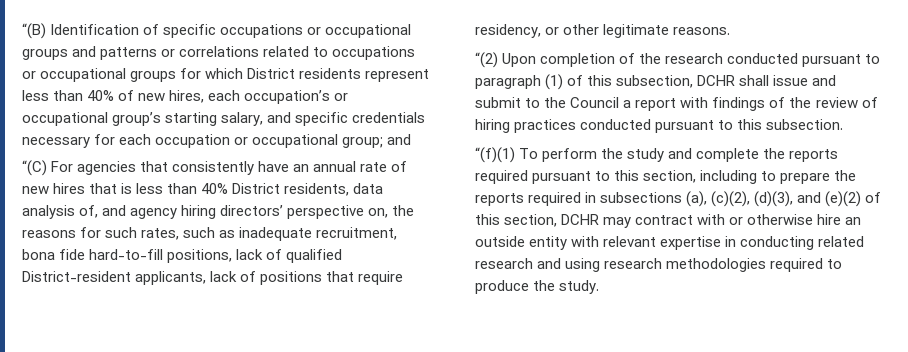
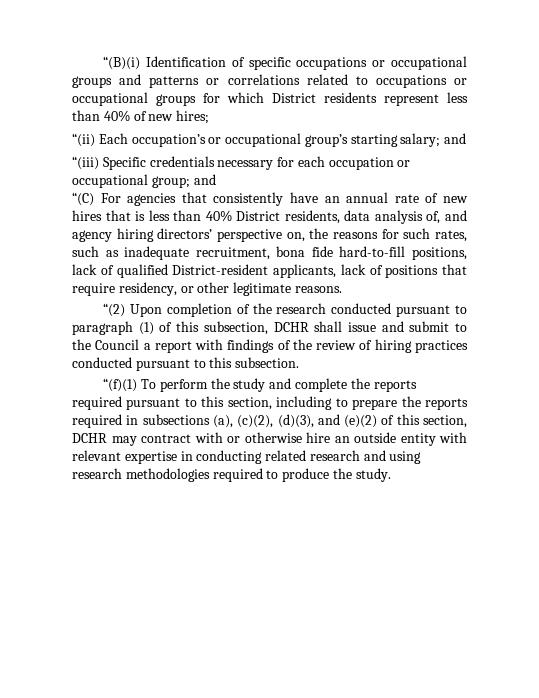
- “(B) Identification of specific occupations or occupational groups and patterns or correlations related to occupations or occupational groups for which District residents represent less than 40% of new hires, each occupation’s or occupational group’s starting salary, and specific credentials necessary for each occupation or occupational group; and
+ “(B)(i) Identification of specific occupations or occupational groups and patterns or correlations related to occupations or occupational groups for which District residents represent less than 40% of new hires;
+ “(ii) Each occupation’s or occupational group’s starting salary; and
+ “(iii) Specific credentials necessary for each occupation or occupational group; and

